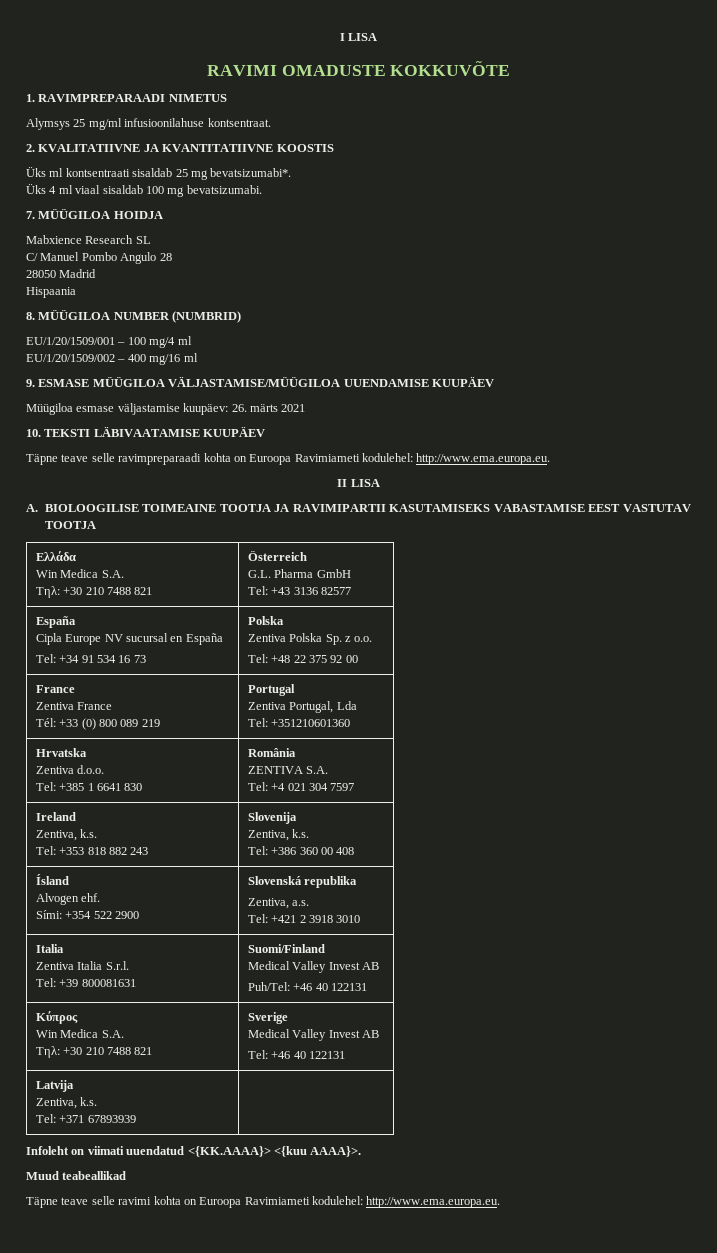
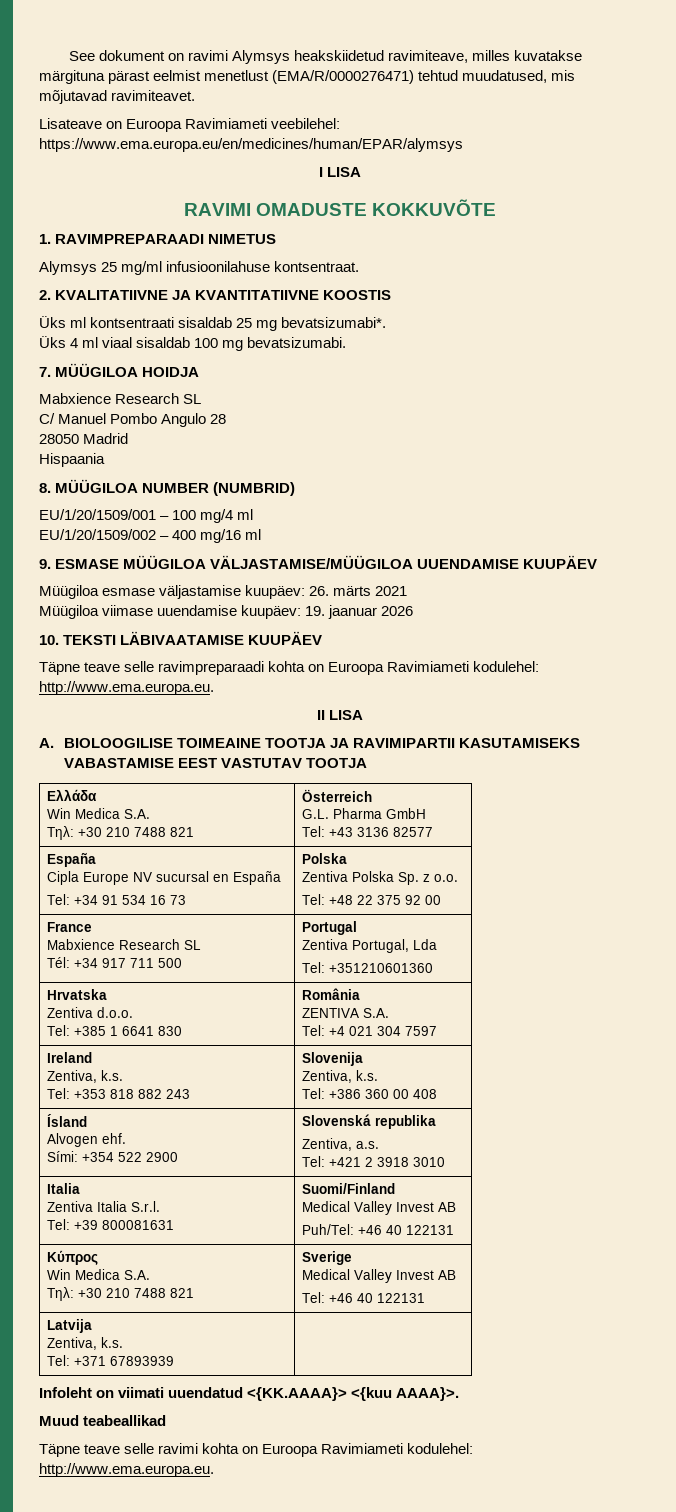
+ See dokument on ravimi Alymsys heakskiidetud ravimiteave, milles kuvatakse märgituna pärast eelmist menetlust (EMA/R/0000276471) tehtud muudatused, mis mõjutavad ravimiteavet.
+ Lisateave on Euroopa Ravimiameti veebilehel: https://www.ema.europa.eu/en/medicines/human/EPAR/alymsys
+ Müügiloa viimase uuendamise kuupäev: 19. jaanuar 2026
  Ελλάδα
  Win Medica S.A.
  Τηλ: +30 210 7488 821 | Österreich
  G.L. Pharma GmbH
  Tel: +43 3136 82577
  España
  Cipla Europe NV sucursal en España
  Tel: +34 91 534 16 73 | Polska
  Zentiva Polska Sp. z o.o.
  Tel: +48 22 375 92 00
  France
- Zentiva France
- Tél: +33 (0) 800 089 219 | Portugal
+ Mabxience Research SL
+ Tél: +34 917 711 500 | Portugal

